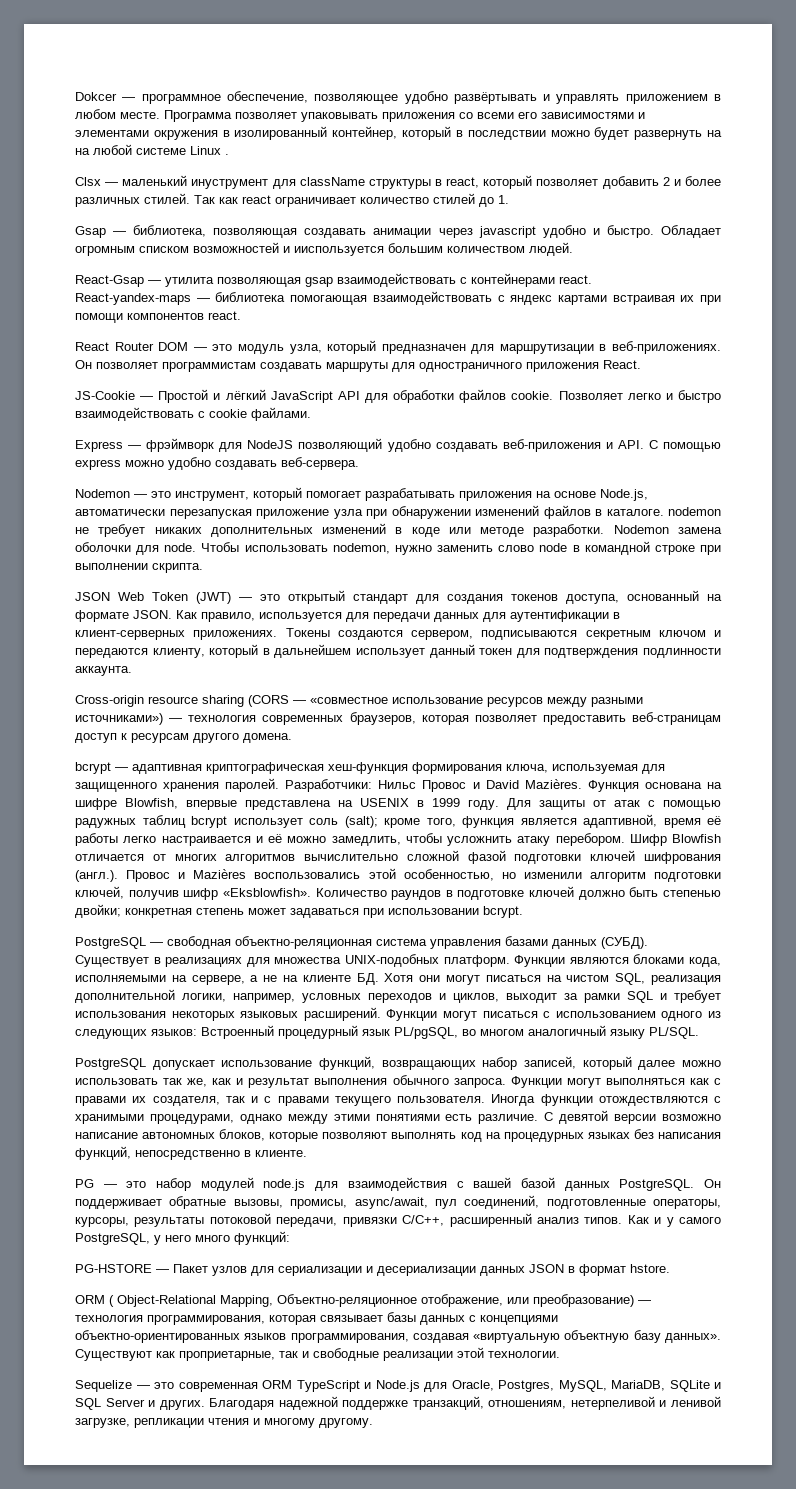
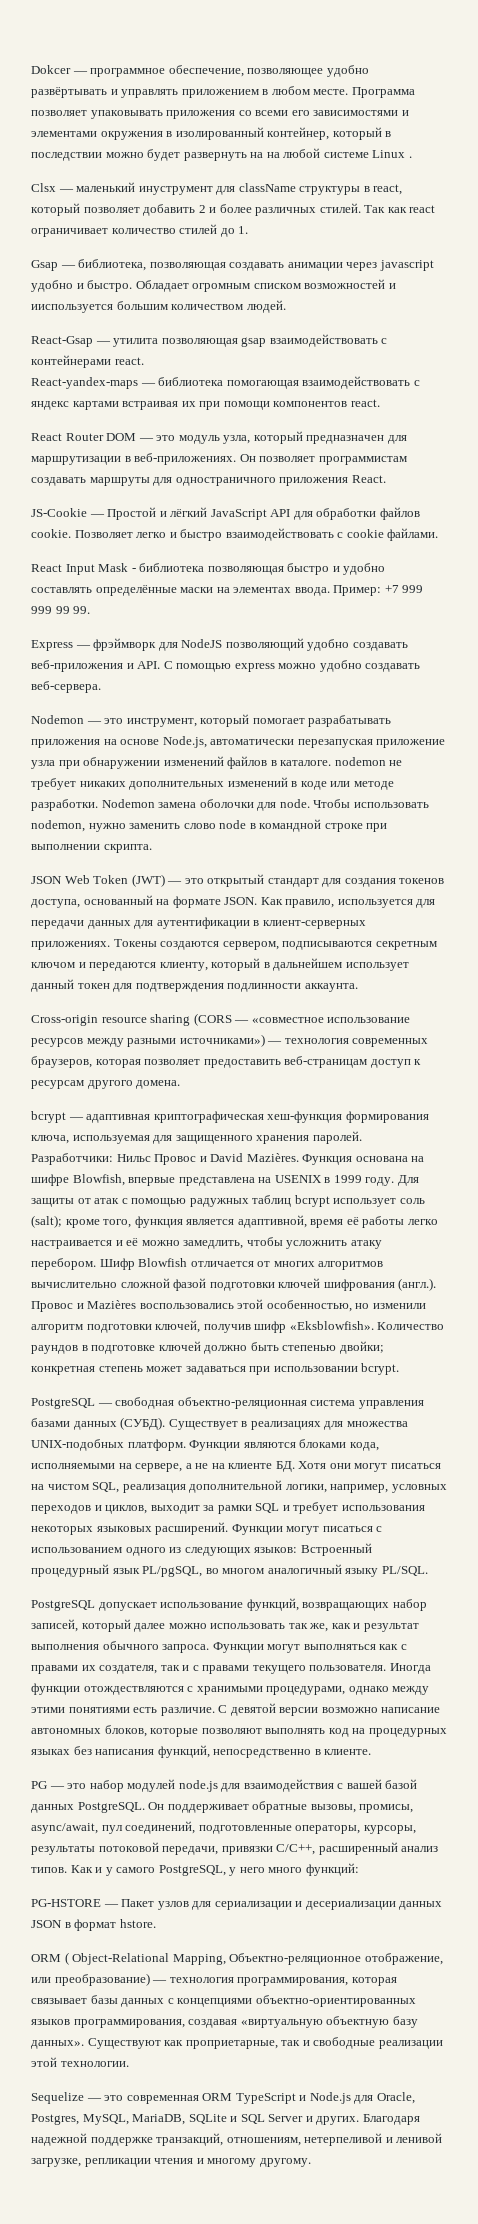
+ React Input Mask - библиотека позволяющая быстро и удобно составлять определённые маски на элементах ввода. Пример: +7 999 999 99 99.

